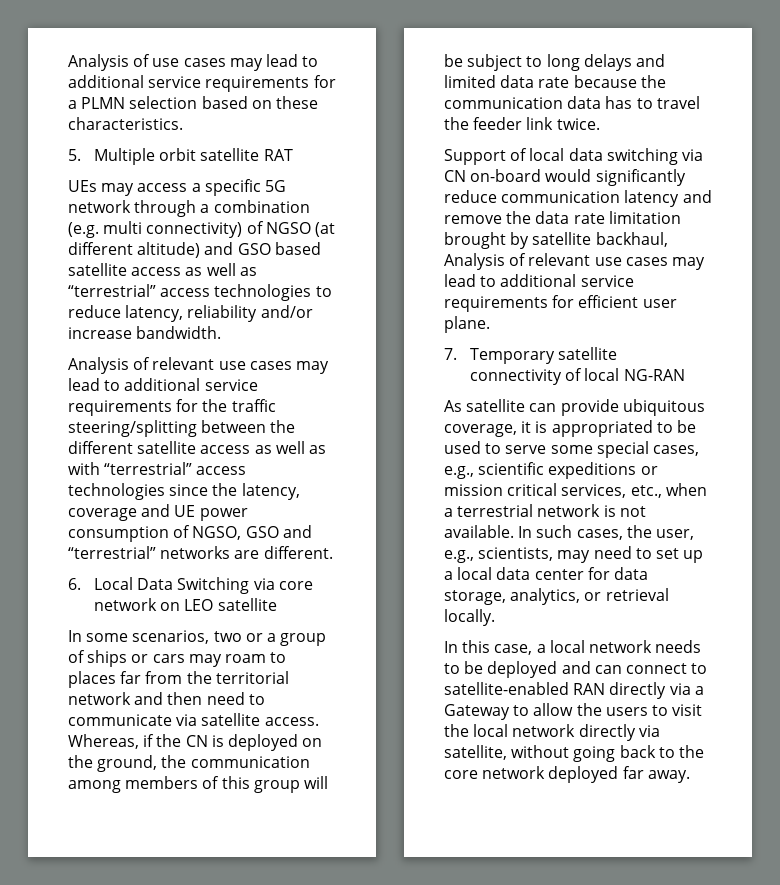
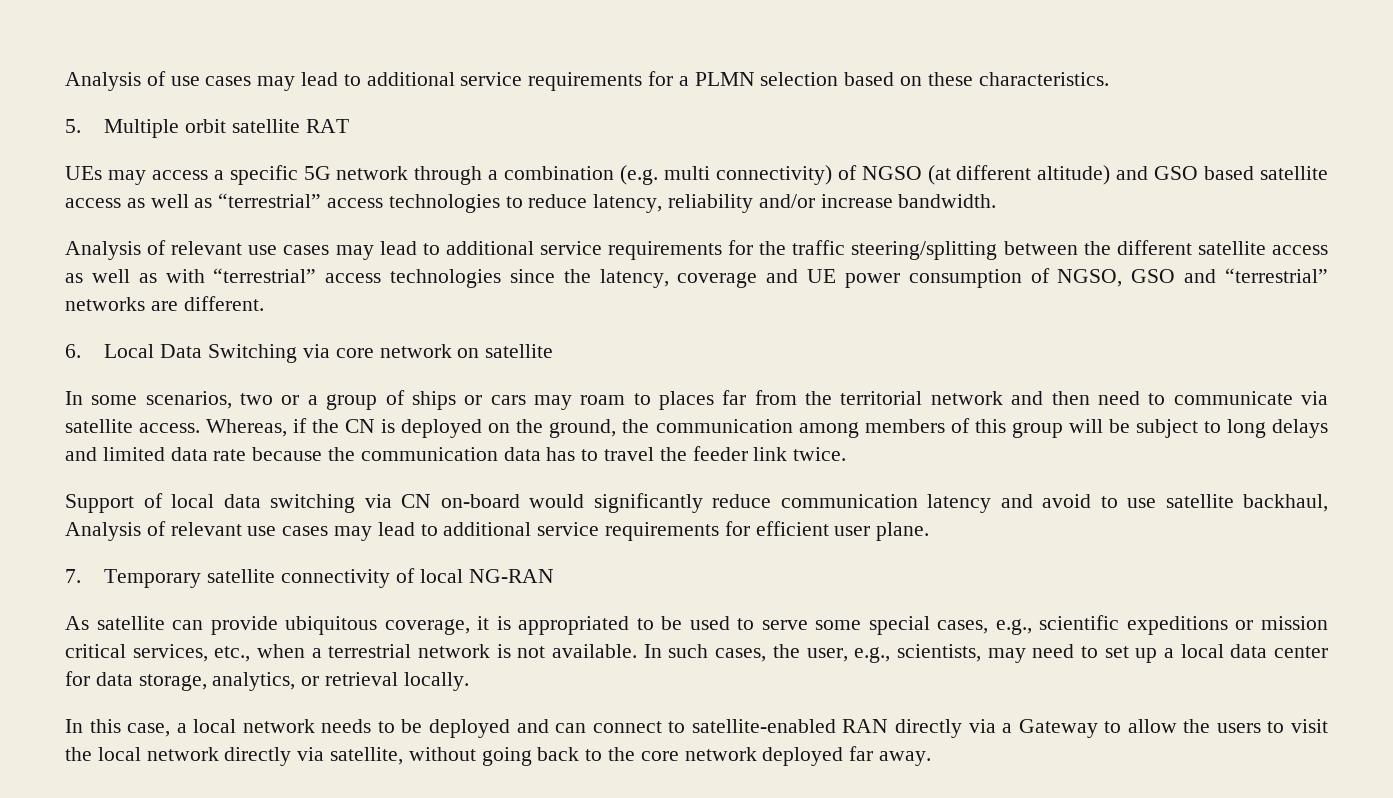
- 6. Local Data Switching via core network on LEO satellite
+ 6. Local Data Switching via core network on satellite
- Support of local data switching via CN on-board would significantly reduce communication latency and remove the data rate limitation brought by satellite backhaul, Analysis of relevant use cases may lead to additional service requirements for efficient user plane.
+ Support of local data switching via CN on-board would significantly reduce communication latency and avoid to use satellite backhaul, Analysis of relevant use cases may lead to additional service requirements for efficient user plane.

